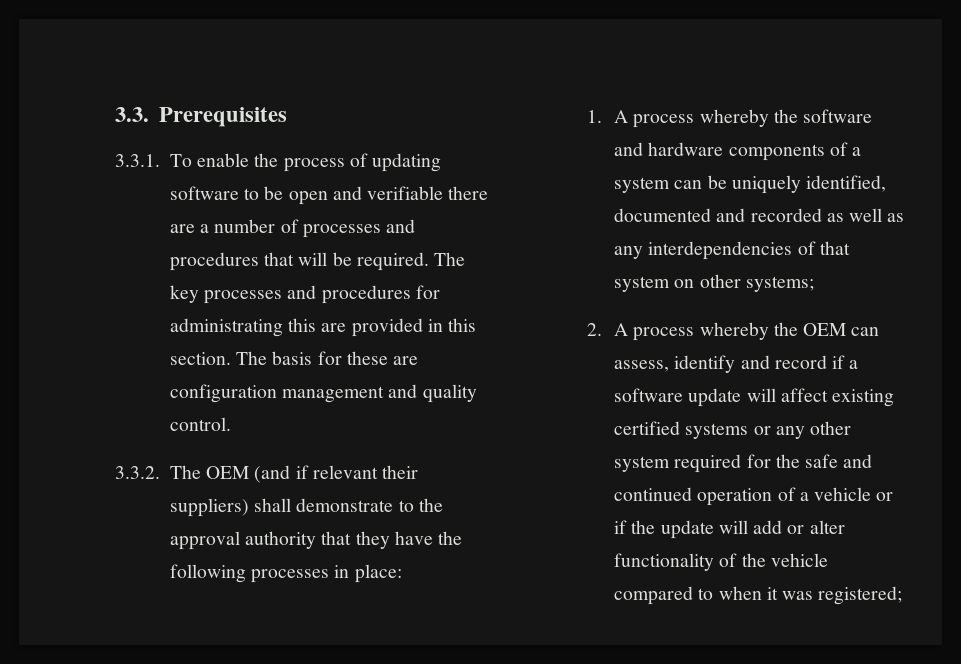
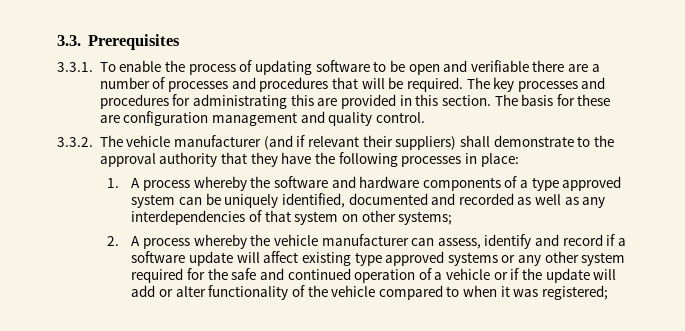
- 3.3.2. The OEM (and if relevant their suppliers) shall demonstrate to the approval authority that they have the following processes in place:
+ 3.3.2. The vehicle manufacturer (and if relevant their suppliers) shall demonstrate to the approval authority that they have the following processes in place:
- 1. A process whereby the software and hardware components of a system can be uniquely identified, documented and recorded as well as any interdependencies of that system on other systems;
+ 1. A process whereby the software and hardware components of a type approved system can be uniquely identified, documented and recorded as well as any interdependencies of that system on other systems;
- 2. A process whereby the OEM can assess, identify and record if a software update will affect existing certified systems or any other system required for the safe and continued operation of a vehicle or if the update will add or alter functionality of the vehicle compared to when it was registered;
+ 2. A process whereby the vehicle manufacturer can assess, identify and record if a software update will affect existing type approved systems or any other system required for the safe and continued operation of a vehicle or if the update will add or alter functionality of the vehicle compared to when it was registered;

